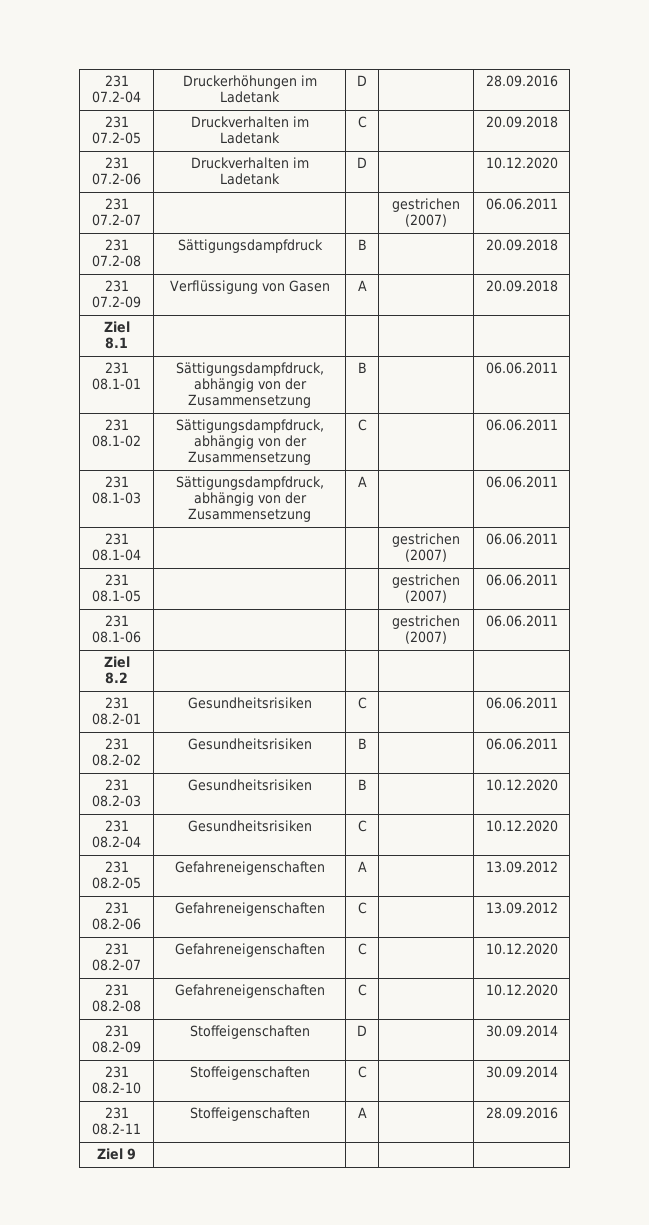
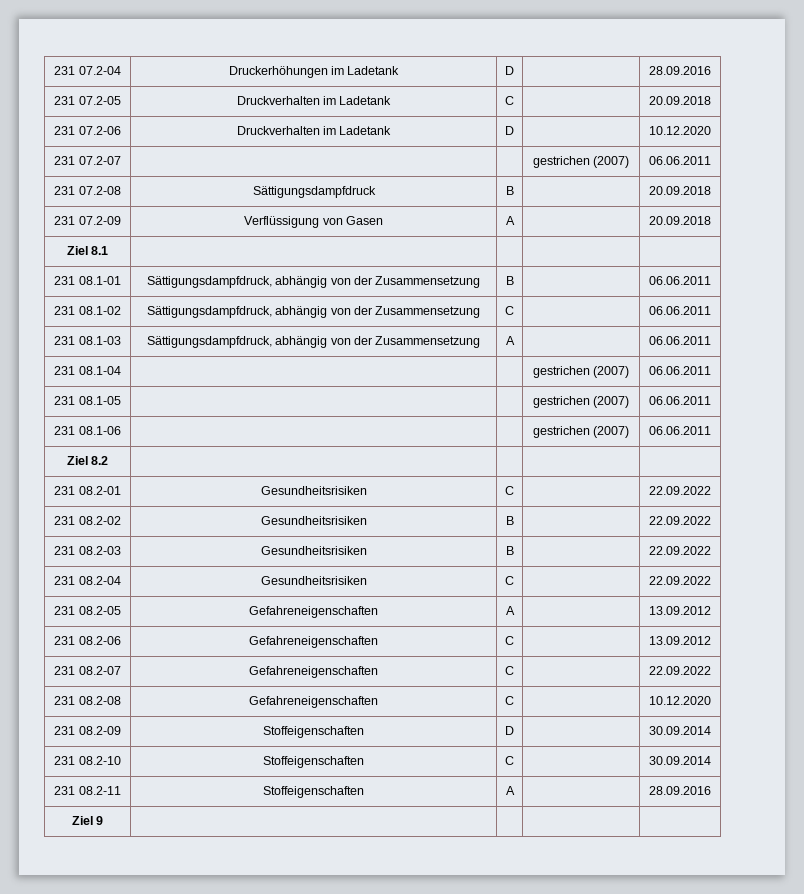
- 231 08.2-01 | Gesundheitsrisiken | C | | 06.06.2011
+ 231 08.2-01 | Gesundheitsrisiken | C | | 22.09.2022
- 231 08.2-02 | Gesundheitsrisiken | B | | 06.06.2011
+ 231 08.2-02 | Gesundheitsrisiken | B | | 22.09.2022
- 231 08.2-03 | Gesundheitsrisiken | B | | 10.12.2020
+ 231 08.2-03 | Gesundheitsrisiken | B | | 22.09.2022
- 231 08.2-04 | Gesundheitsrisiken | C | | 10.12.2020
+ 231 08.2-04 | Gesundheitsrisiken | C | | 22.09.2022
- 231 08.2-07 | Gefahreneigenschaften | C | | 10.12.2020
+ 231 08.2-07 | Gefahreneigenschaften | C | | 22.09.2022

